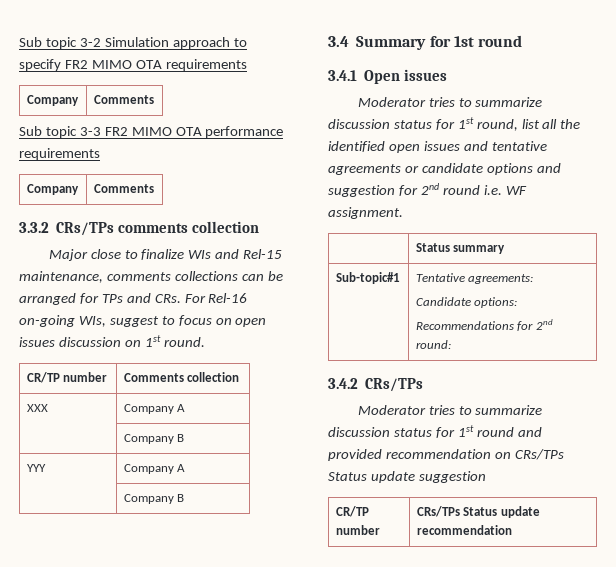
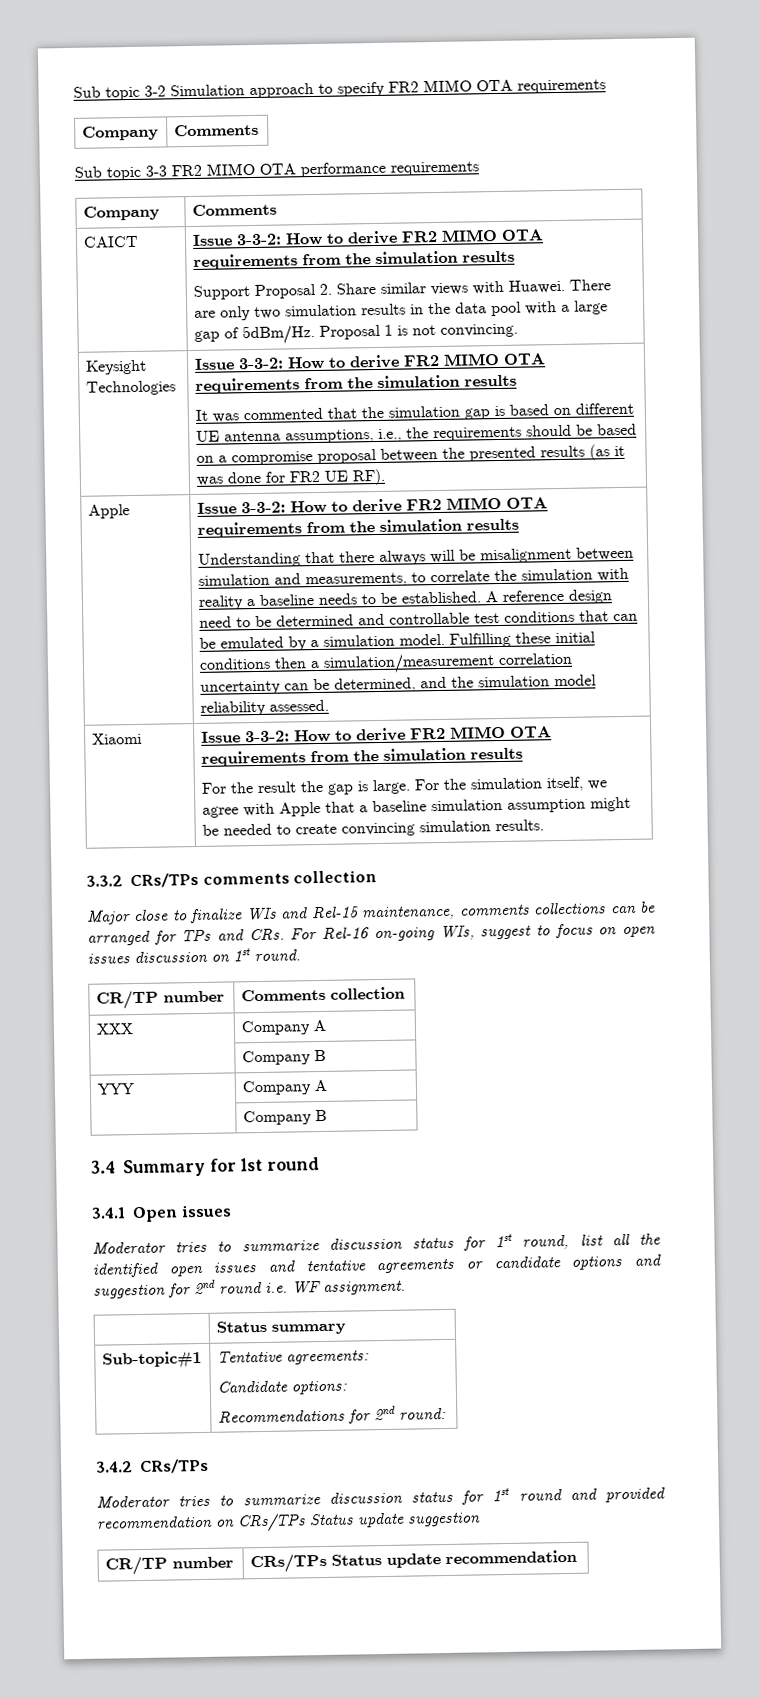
+ CAICT | Issue 3-3-2: How to derive FR2 MIMO OTA requirements from the simulation results
+ Support Proposal 2. Share similar views with Huawei. There are only two simulation results in the data pool with a large gap of 5dBm/Hz. Proposal 1 is not convincing.
+ Keysight Technologies | Issue 3-3-2: How to derive FR2 MIMO OTA requirements from the simulation results
+ It was commented that the simulation gap is based on different UE antenna assumptions, i.e., the requirements should be based on a compromise proposal between the presented results (as it was done for FR2 UE RF).
+ Apple | Issue 3-3-2: How to derive FR2 MIMO OTA requirements from the simulation results
+ Understanding that there always will be misalignment between simulation and measurements, to correlate the simulation with reality a baseline needs to be established. A reference design need to be determined and controllable test conditions that can be emulated by a simulation model. Fulfilling these initial conditions then a simulation/measurement correlation uncertainty can be determined, and the simulation model reliability assessed.
+ Xiaomi | Issue 3-3-2: How to derive FR2 MIMO OTA requirements from the simulation results
+ For the result the gap is large. For the simulation itself, we agree with Apple that a baseline simulation assumption might be needed to create convincing simulation results.

